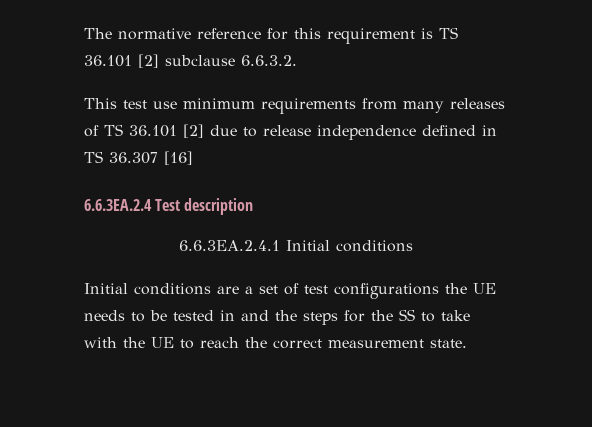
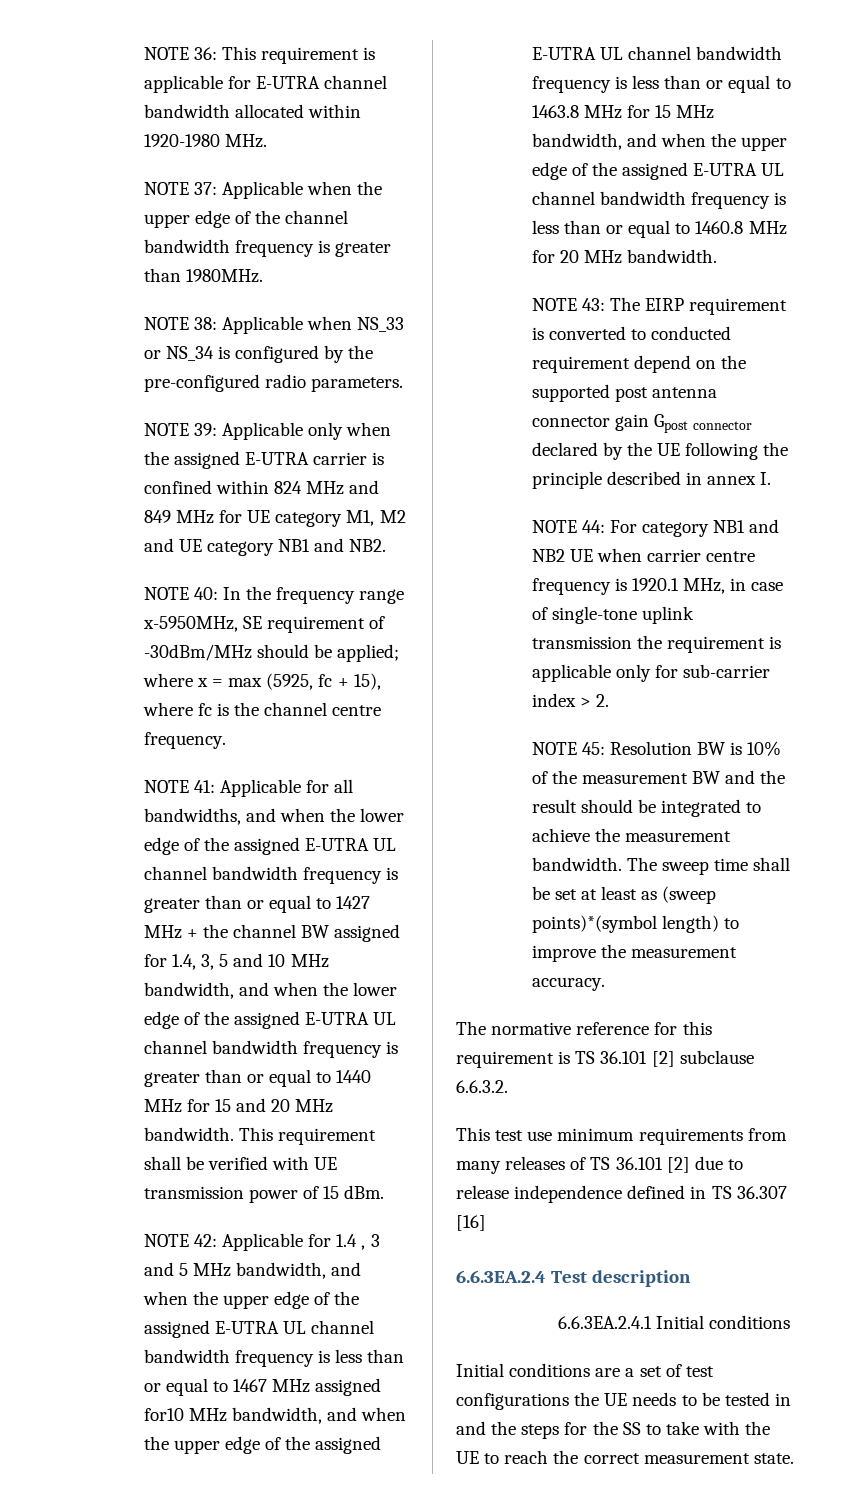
+ NOTE 36: This requirement is applicable for E-UTRA channel bandwidth allocated within 1920-1980 MHz.
+ NOTE 37: Applicable when the upper edge of the channel bandwidth frequency is greater than 1980MHz.
+ NOTE 38: Applicable when NS_33 or NS_34 is configured by the pre-configured radio parameters.
+ NOTE 39: Applicable only when the assigned E-UTRA carrier is confined within 824 MHz and 849 MHz for UE category M1, M2 and UE category NB1 and NB2.
+ NOTE 40: In the frequency range x-5950MHz, SE requirement of -30dBm/MHz should be applied; where x = max (5925, fc + 15), where fc is the channel centre frequency.
+ NOTE 41: Applicable for all bandwidths, and when the lower edge of the assigned E-UTRA UL channel bandwidth frequency is greater than or equal to 1427 MHz + the channel BW assigned for 1.4, 3, 5 and 10 MHz bandwidth, and when the lower edge of the assigned E-UTRA UL channel bandwidth frequency is greater than or equal to 1440 MHz for 15 and 20 MHz bandwidth. This requirement shall be verified with UE transmission power of 15 dBm.
+ NOTE 42: Applicable for 1.4 , 3 and 5 MHz bandwidth, and when the upper edge of the assigned E-UTRA UL channel bandwidth frequency is less than or equal to 1467 MHz assigned for10 MHz bandwidth, and when the upper edge of the assigned E-UTRA UL channel bandwidth frequency is less than or equal to 1463.8 MHz for 15 MHz bandwidth, and when the upper edge of the assigned E-UTRA UL channel bandwidth frequency is less than or equal to 1460.8 MHz for 20 MHz bandwidth.
+ NOTE 43: The EIRP requirement is converted to conducted requirement depend on the supported post antenna connector gain Gpost connector declared by the UE following the principle described in annex I.
+ NOTE 44: For category NB1 and NB2 UE when carrier centre frequency is 1920.1 MHz, in case of single-tone uplink transmission the requirement is applicable only for sub-carrier index > 2.
+ NOTE 45: Resolution BW is 10% of the measurement BW and the result should be integrated to achieve the measurement bandwidth. The sweep time shall be set at least as (sweep points)*(symbol length) to improve the measurement accuracy.

